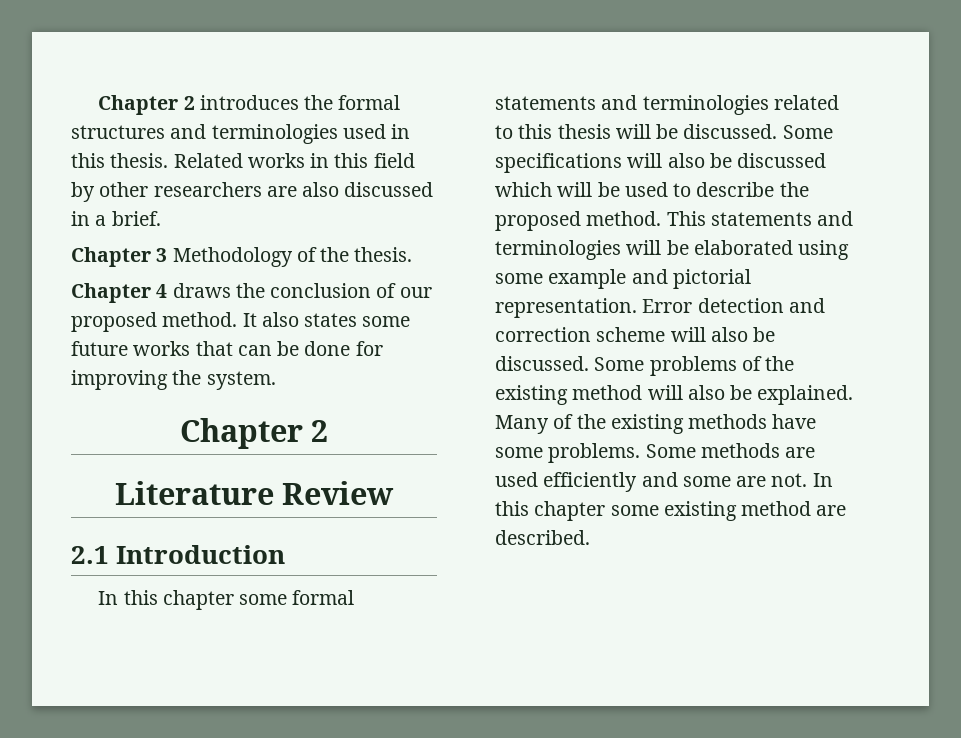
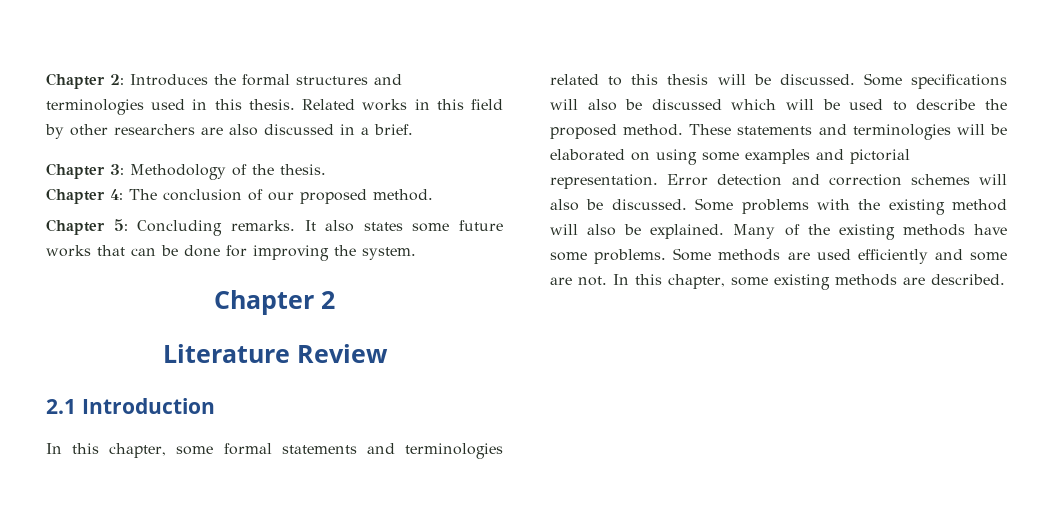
- Chapter 2 introduces the formal structures and terminologies used in this thesis.
+ Chapter 2: Introduces the formal structures and terminologies used in this thesis.
- Chapter 3 Methodology of the thesis.
+ Chapter 3: Methodology of the thesis.
- Chapter 4 draws the conclusion of our proposed method.
+ Chapter 4: The conclusion of our proposed method.
+ Chapter 5: Concluding remarks.
- In this chapter some formal statements and terminologies related to this thesis will be discussed.
+ In this chapter, some formal statements and terminologies related to this thesis will be discussed.
- This statements and terminologies will be elaborated using some example and pictorial representation.
+ These statements and terminologies will be elaborated on using some examples and pictorial representation.
- Error detection and correction scheme will also be discussed.
+ Error detection and correction schemes will also be discussed.
- Some problems of the existing method will also be explained.
+ Some problems with the existing method will also be explained.
- In this chapter some existing method are described.
+ In this chapter, some existing methods are described.

